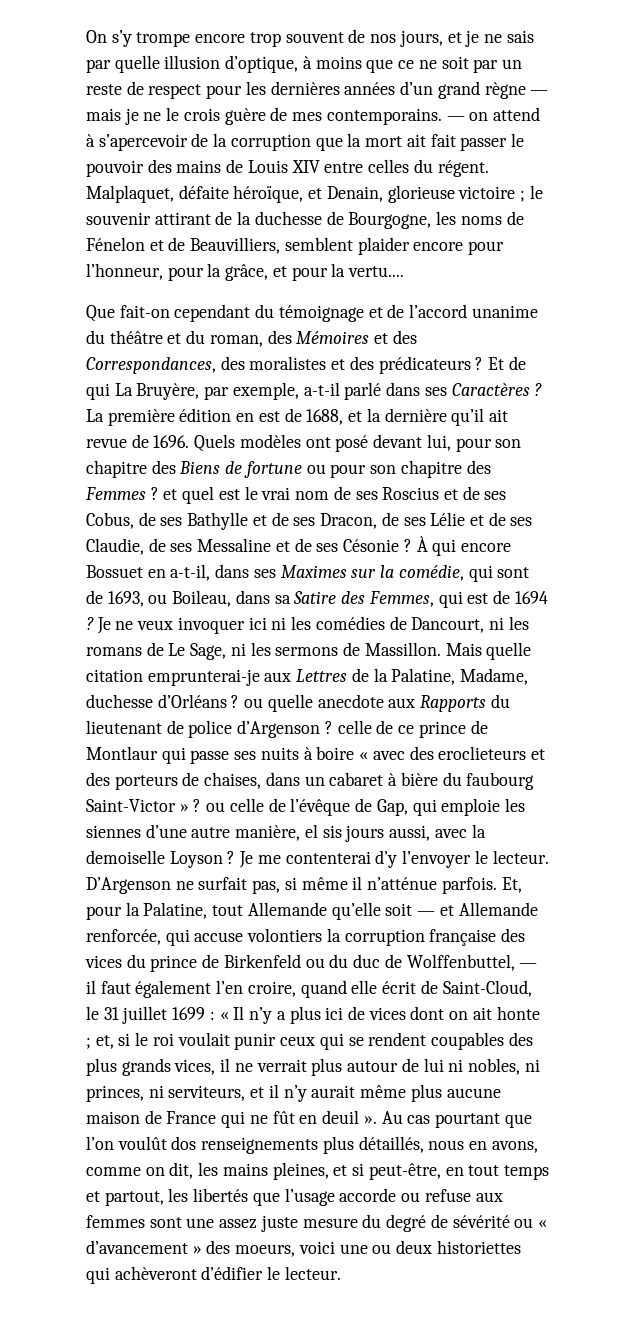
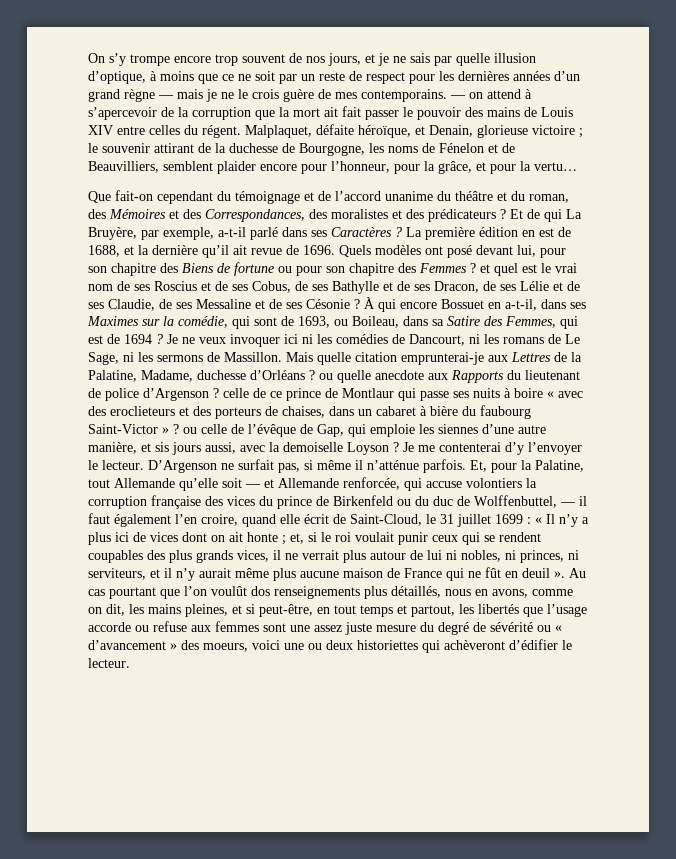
- Malplaquet, défaite héroïque, et Denain, glorieuse victoire ; le souvenir attirant de la duchesse de Bourgogne, les noms de Fénelon et de Beauvilliers, semblent plaider encore pour l’honneur, pour la grâce, et pour la vertu....
+ Malplaquet, défaite héroïque, et Denain, glorieuse victoire ; le souvenir attirant de la duchesse de Bourgogne, les noms de Fénelon et de Beauvilliers, semblent plaider encore pour l’honneur, pour la grâce, et pour la vertu…
- Mais quelle citation emprunterai-je aux Lettres de la Palatine, Madame, duchesse d’Orléans ? ou quelle anecdote aux Rapports du lieutenant de police d’Argenson ? celle de ce prince de Montlaur qui passe ses nuits à boire « avec des eroclieteurs et des porteurs de chaises, dans un cabaret à bière du faubourg Saint-Victor » ? ou celle de l’évêque de Gap, qui emploie les siennes d’une autre manière, el sis jours aussi, avec la demoiselle Loyson ?
+ Mais quelle citation emprunterai-je aux Lettres de la Palatine, Madame, duchesse d’Orléans ? ou quelle anecdote aux Rapports du lieutenant de police d’Argenson ? celle de ce prince de Montlaur qui passe ses nuits à boire « avec des eroclieteurs et des porteurs de chaises, dans un cabaret à bière du faubourg Saint-Victor » ? ou celle de l’évêque de Gap, qui emploie les siennes d’une autre manière, et sis jours aussi, avec la demoiselle Loyson ?

